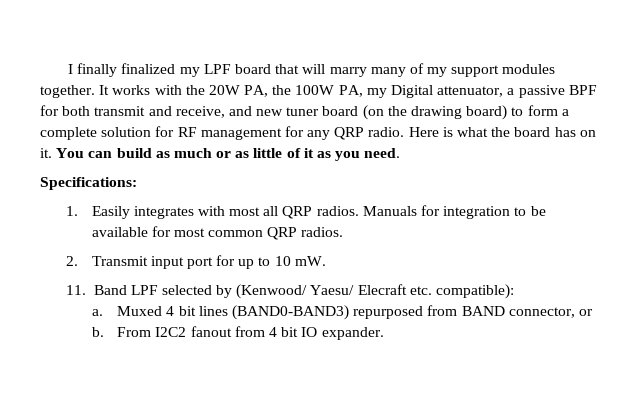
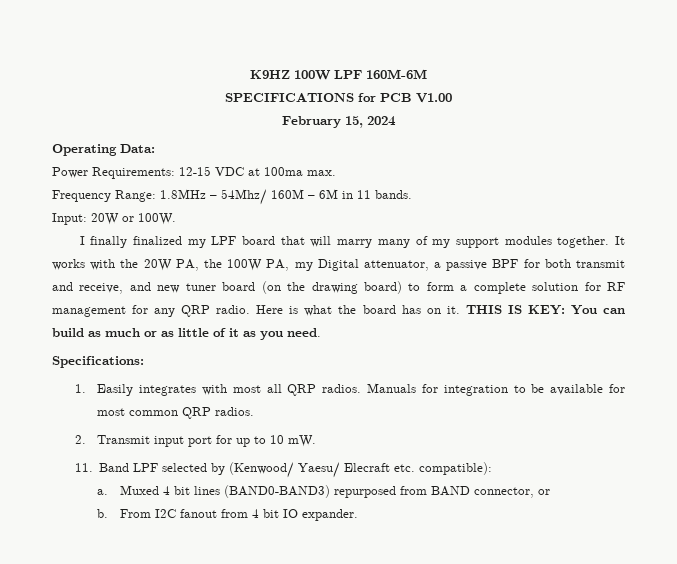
+ K9HZ 100W LPF 160M-6M
+ SPECIFICATIONS for PCB V1.00
+ February 15, 2024
+ Operating Data:
+ Power Requirements: 12-15 VDC at 100ma max.
+ Frequency Range: 1.8MHz – 54Mhz/ 160M – 6M in 11 bands.
+ Input: 20W or 100W.
- You can build as much or as little of it as you need.
+ THIS IS KEY: You can build as much or as little of it as you need.
- From I2C2 fanout from 4 bit IO expander.
+ From I2C fanout from 4 bit IO expander.

